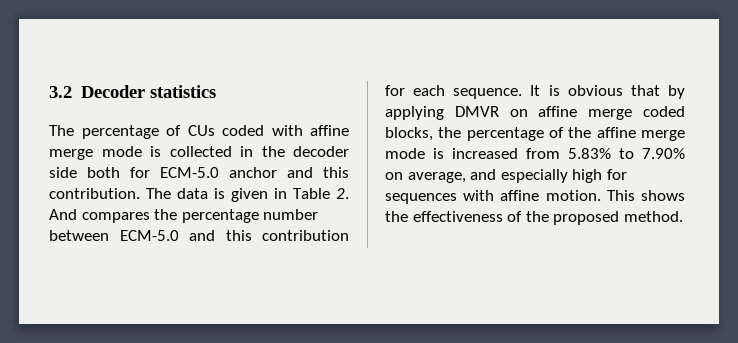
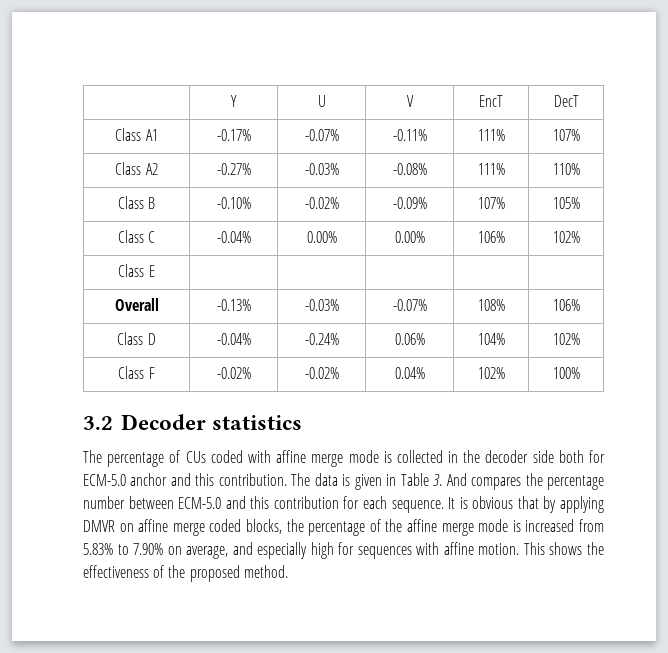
+ | Y | U | V | EncT | DecT
+ Class A1 | -0.17% | -0.07% | -0.11% | 111% | 107%
+ Class A2 | -0.27% | -0.03% | -0.08% | 111% | 110%
+ Class B | -0.10% | -0.02% | -0.09% | 107% | 105%
+ Class C | -0.04% | 0.00% | 0.00% | 106% | 102%
+ Class E | | | | |
+ Overall | -0.13% | -0.03% | -0.07% | 108% | 106%
+ Class D | -0.04% | -0.24% | 0.06% | 104% | 102%
+ Class F | -0.02% | -0.02% | 0.04% | 102% | 100%
- The data is given in Table 2. And compares the percentage number between ECM-5.0 and this contribution for each sequence.
+ The data is given in Table 3. And compares the percentage number between ECM-5.0 and this contribution for each sequence.

